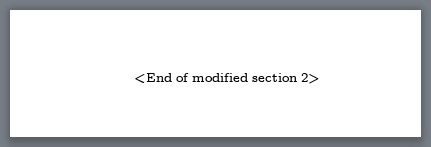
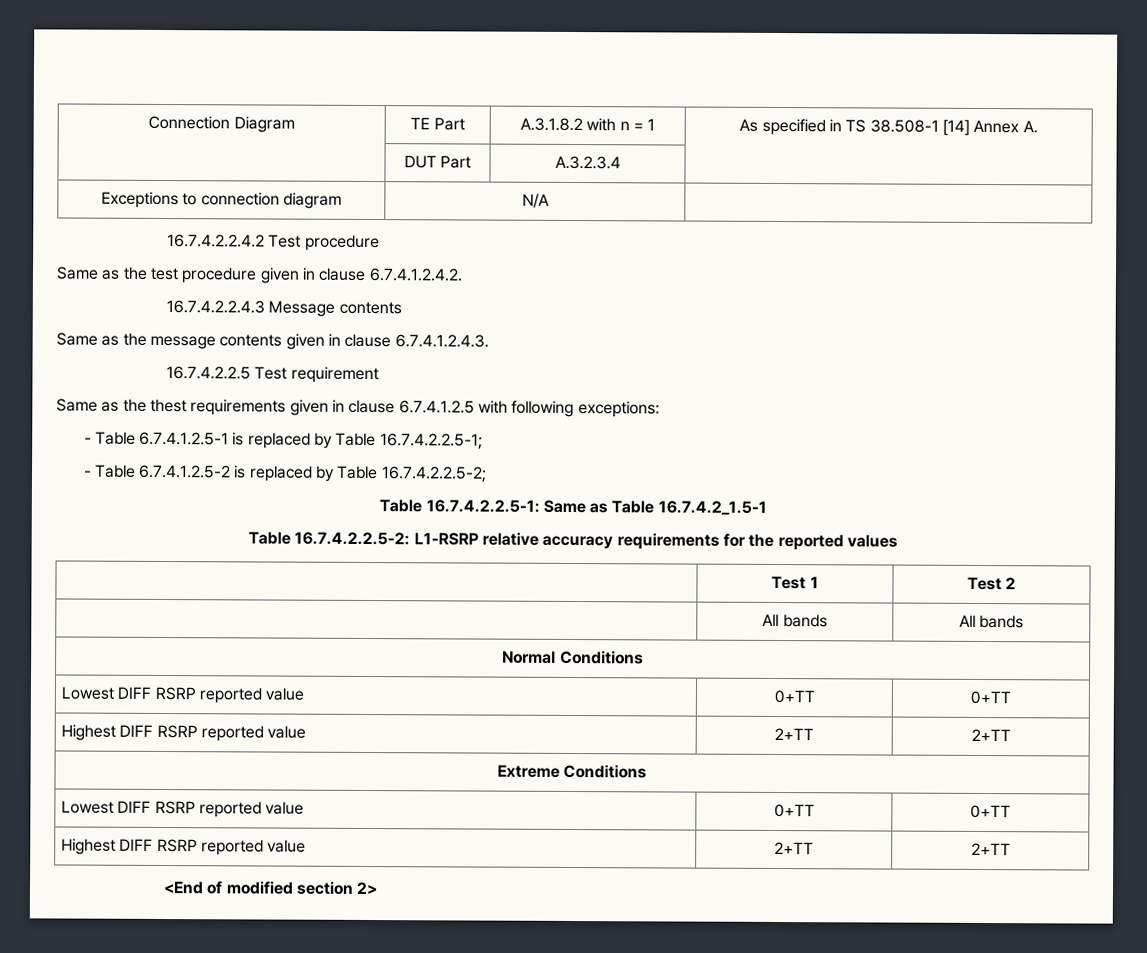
+ Connection Diagram | TE Part | A.3.1.8.2 with n = 1 | As specified in TS 38.508-1 [14] Annex A.
+ | DUT Part | A.3.2.3.4 |
+ Exceptions to connection diagram | N/A |
+ 16.7.4.2.2.4.2 Test procedure
+ Same as the test procedure given in clause 6.7.4.1.2.4.2.
+ 16.7.4.2.2.4.3 Message contents
+ Same as the message contents given in clause 6.7.4.1.2.4.3.
+ 16.7.4.2.2.5 Test requirement
+ Same as the thest requirements given in clause 6.7.4.1.2.5 with following exceptions:
+ - Table 6.7.4.1.2.5-1 is replaced by Table 16.7.4.2.2.5-1;
+ - Table 6.7.4.1.2.5-2 is replaced by Table 16.7.4.2.2.5-2;
+ Table 16.7.4.2.2.5-1: Same as Table 16.7.4.2_1.5-1
+ Table 16.7.4.2.2.5-2: L1-RSRP relative accuracy requirements for the reported values
+ | Test 1 | Test 2
+ | All bands | All bands
+ Normal Conditions
+ Lowest DIFF RSRP reported value | 0+TT | 0+TT
+ Highest DIFF RSRP reported value | 2+TT | 2+TT
+ Extreme Conditions
+ Lowest DIFF RSRP reported value | 0+TT | 0+TT
+ Highest DIFF RSRP reported value | 2+TT | 2+TT

